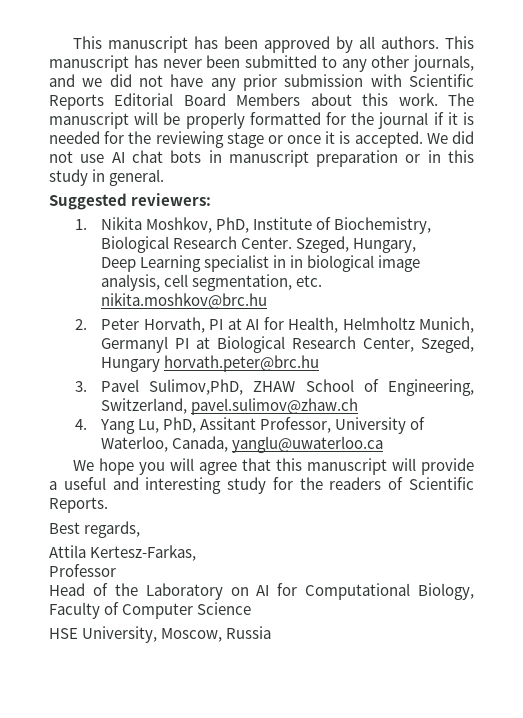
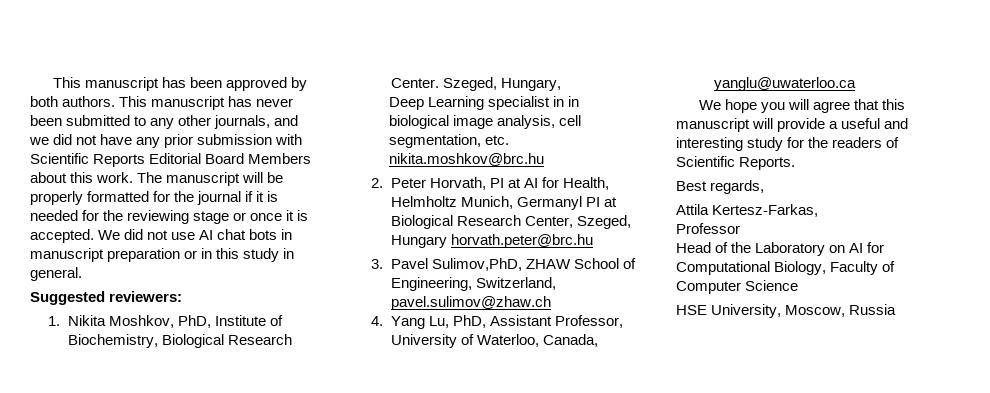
- This manuscript has been approved by all authors.
+ This manuscript has been approved by both authors.
- 4. Yang Lu, PhD, Assitant Professor, University of Waterloo, Canada, yanglu@uwaterloo.ca
+ 4. Yang Lu, PhD, Assistant Professor, University of Waterloo, Canada, yanglu@uwaterloo.ca

